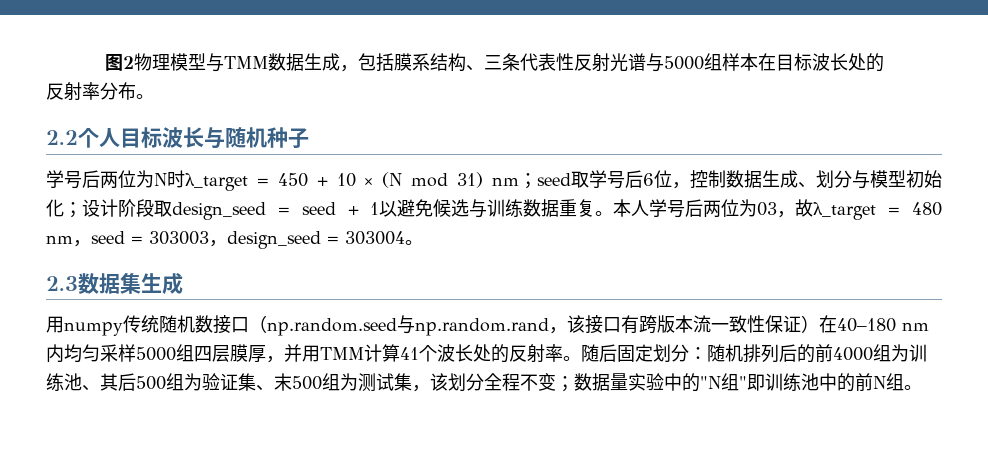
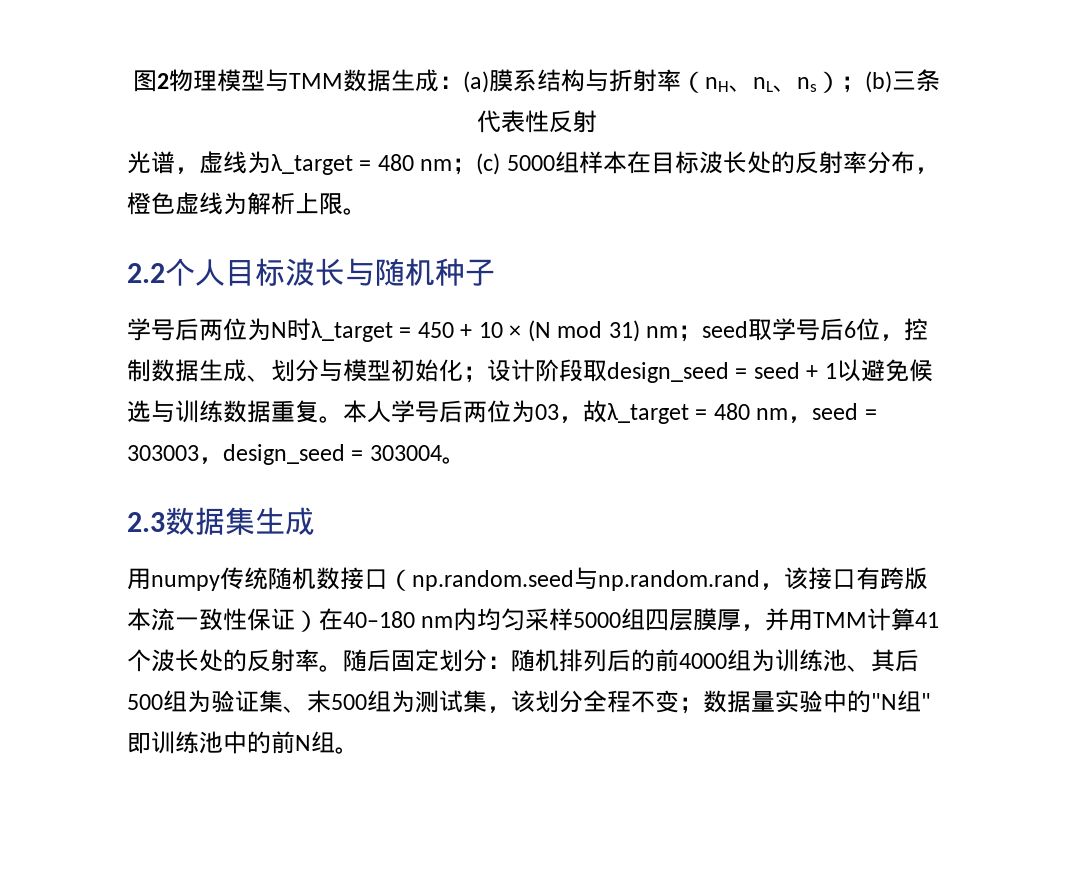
- 图2物理模型与TMM数据生成，包括膜系结构、三条代表性反射光谱与5000组样本在目标波长处的
- 反射率分布。
+ 图2物理模型与TMM数据生成：(a)膜系结构与折射率（nH、nL、ns）；(b)三条代表性反射
+ 光谱，虚线为λ_target = 480 nm；(c) 5000组样本在目标波长处的反射率分布，橙色虚线为解析上限。

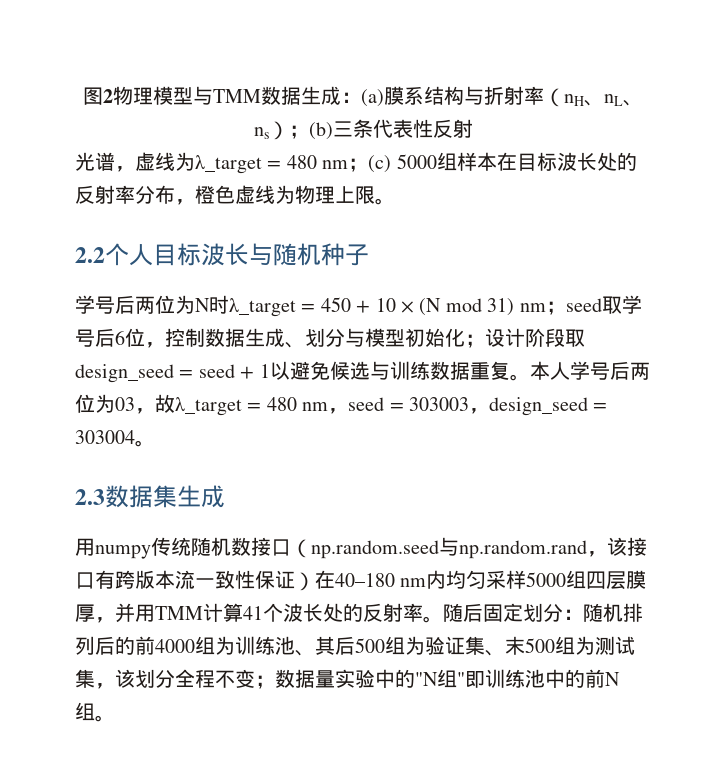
- 光谱，虚线为λ_target = 480 nm；(c) 5000组样本在目标波长处的反射率分布，橙色虚线为解析上限。
+ 光谱，虚线为λ_target = 480 nm；(c) 5000组样本在目标波长处的反射率分布，橙色虚线为物理上限。

